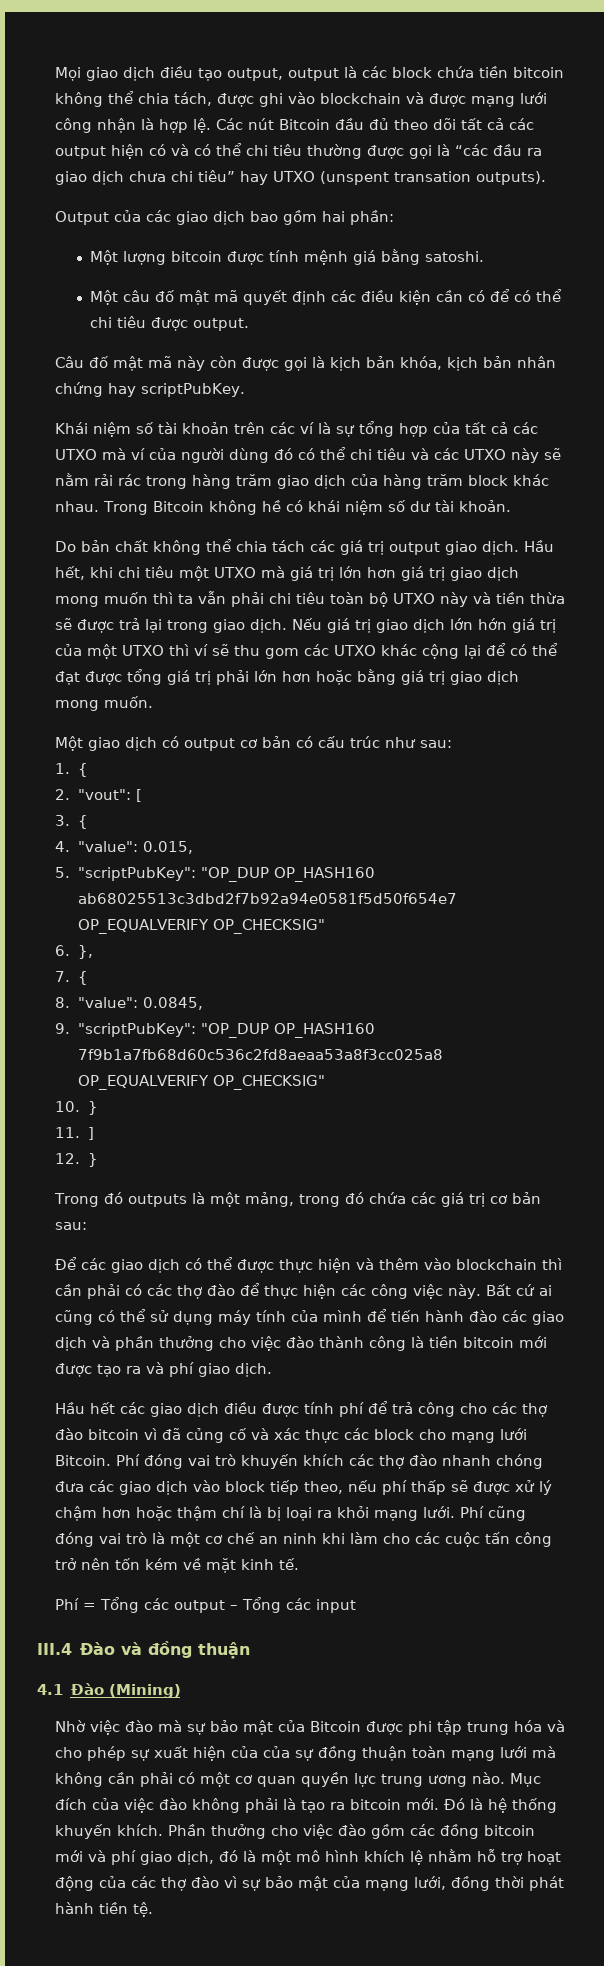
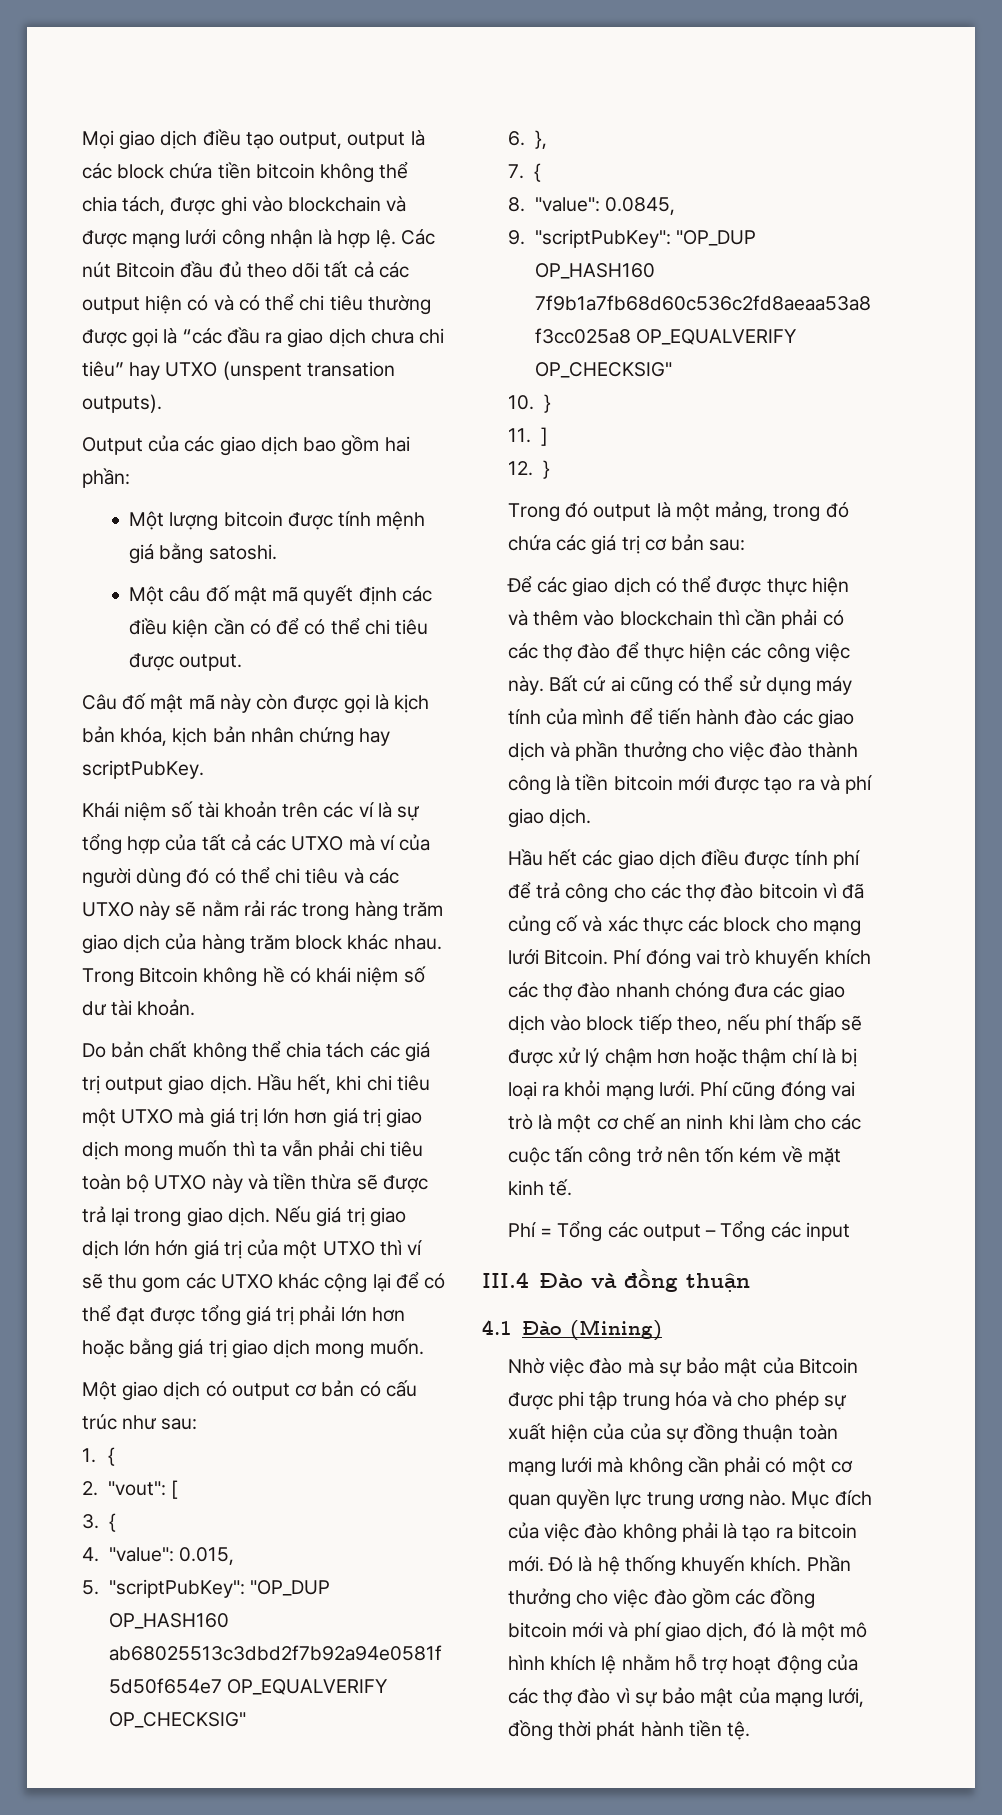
- Trong đó outputs là một mảng, trong đó chứa các giá trị cơ bản sau:
+ Trong đó output là một mảng, trong đó chứa các giá trị cơ bản sau:

